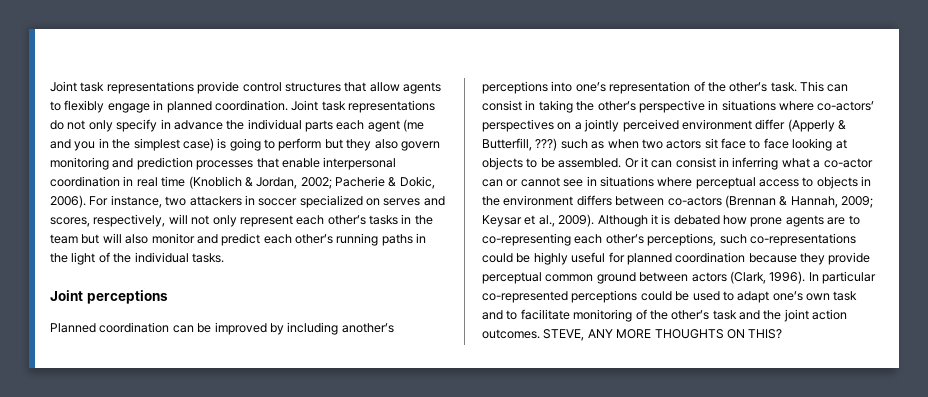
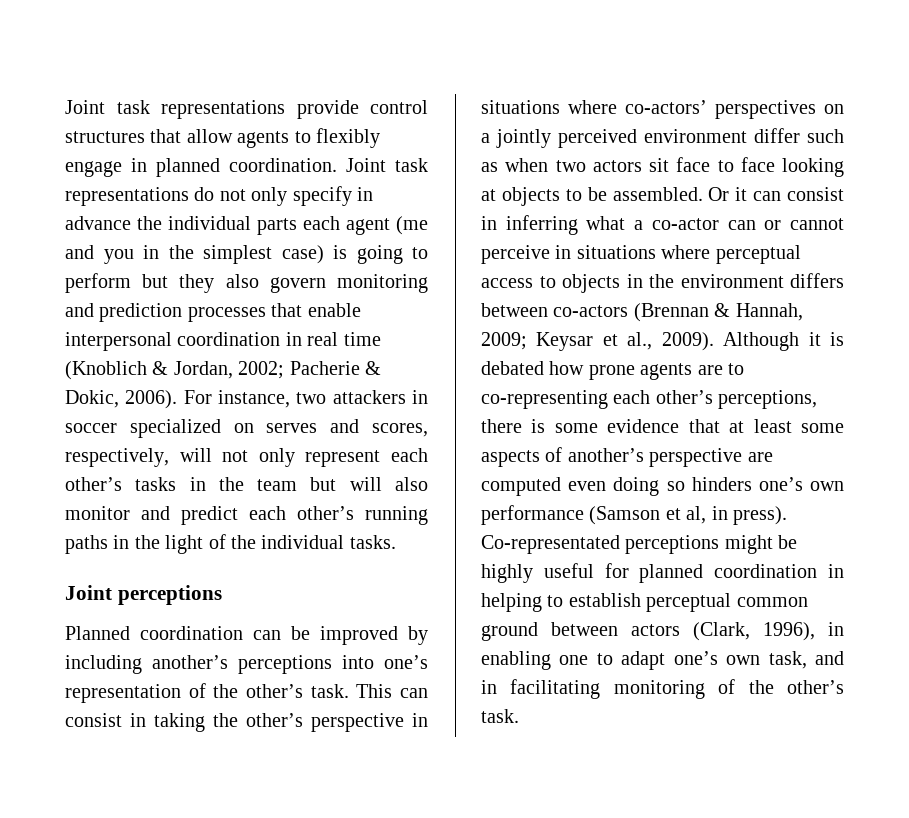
- This can consist in taking the other’s perspective in situations where co-actors’ perspectives on a jointly perceived environment differ (Apperly & Butterfill, ???) such as when two actors sit face to face looking at objects to be assembled.
+ This can consist in taking the other’s perspective in situations where co-actors’ perspectives on a jointly perceived environment differ such as when two actors sit face to face looking at objects to be assembled.
- Or it can consist in inferring what a co-actor can or cannot see in situations where perceptual access to objects in the environment differs between co-actors (Brennan & Hannah, 2009; Keysar et al., 2009).
+ Or it can consist in inferring what a co-actor can or cannot perceive in situations where perceptual access to objects in the environment differs between co-actors (Brennan & Hannah, 2009; Keysar et al., 2009).
- Although it is debated how prone agents are to co-representing each other’s perceptions, such co-representations could be highly useful for planned coordination because they provide perceptual common ground between actors (Clark, 1996). In particular co-represented perceptions could be used to adapt one’s own task and to facilitate monitoring of the other’s task and the joint action outcomes. STEVE, ANY MORE THOUGHTS ON THIS?
+ Although it is debated how prone agents are to co-representing each other’s perceptions, there is some evidence that at least some aspects of another’s perspective are computed even doing so hinders one’s own performance (Samson et al, in press). Co-representated perceptions might be highly useful for planned coordination in helping to establish perceptual common ground between actors (Clark, 1996), in enabling one to adapt one’s own task, and in facilitating monitoring of the other’s task.

